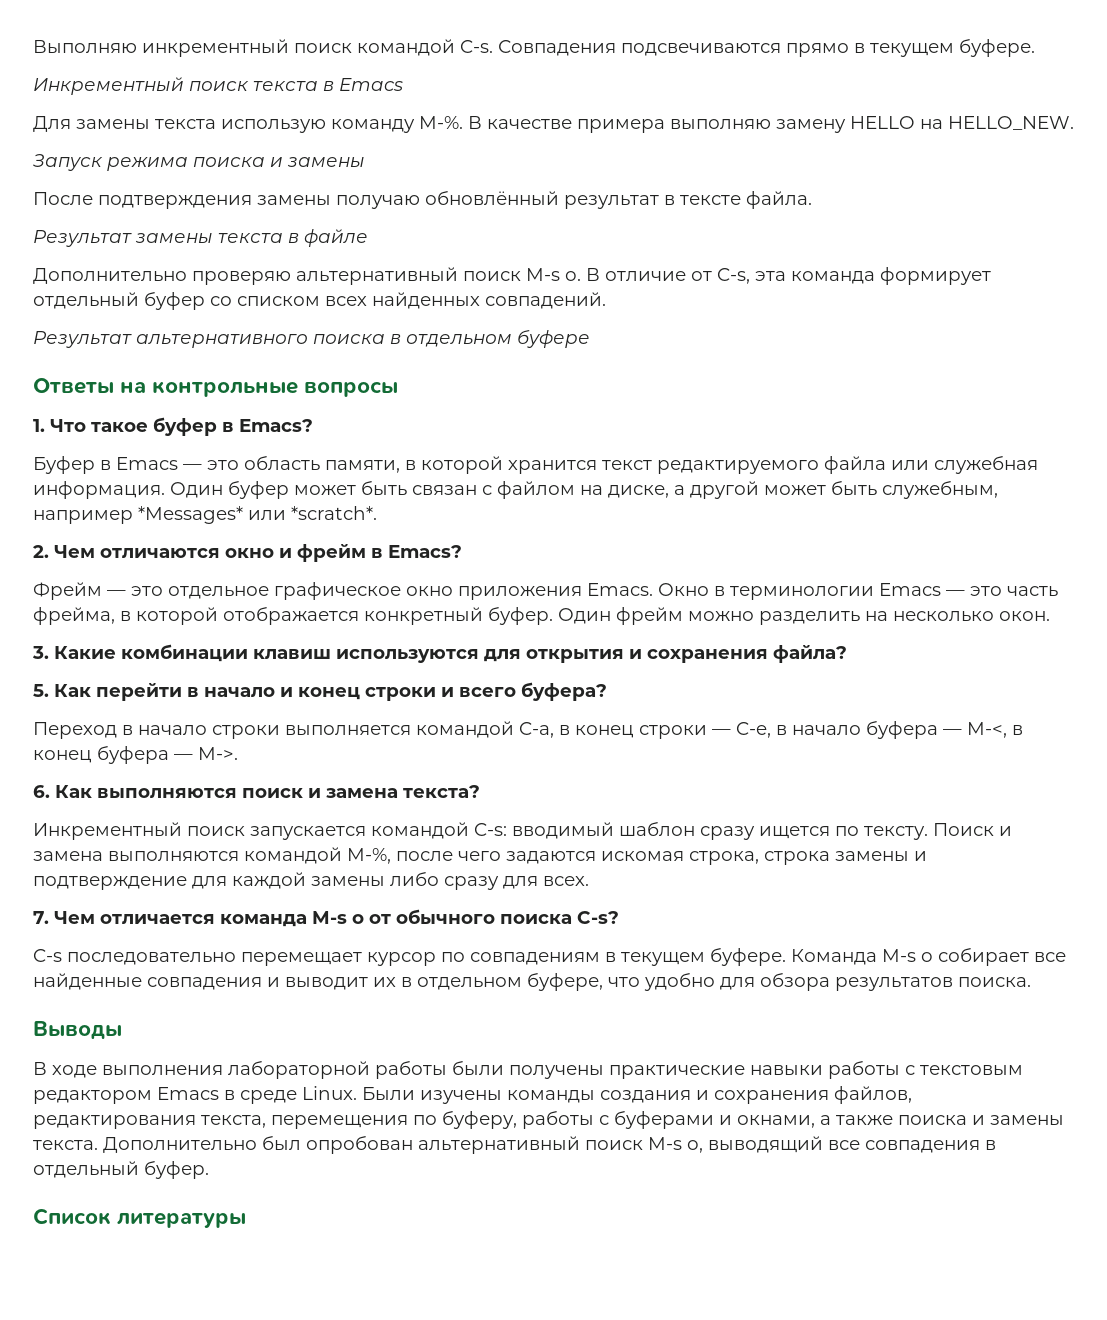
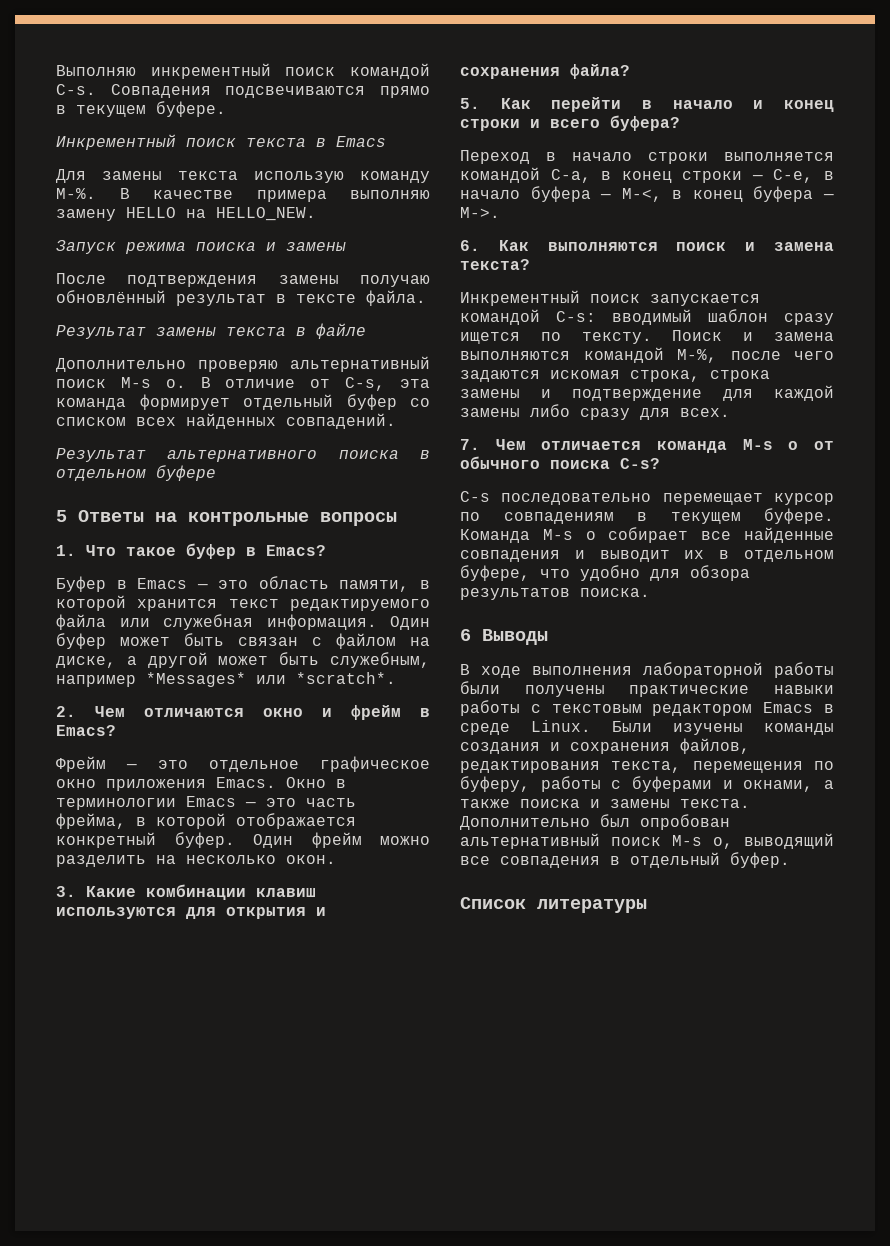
- Ответы на контрольные вопросы
+ 5 Ответы на контрольные вопросы
- Выводы
+ 6 Выводы

